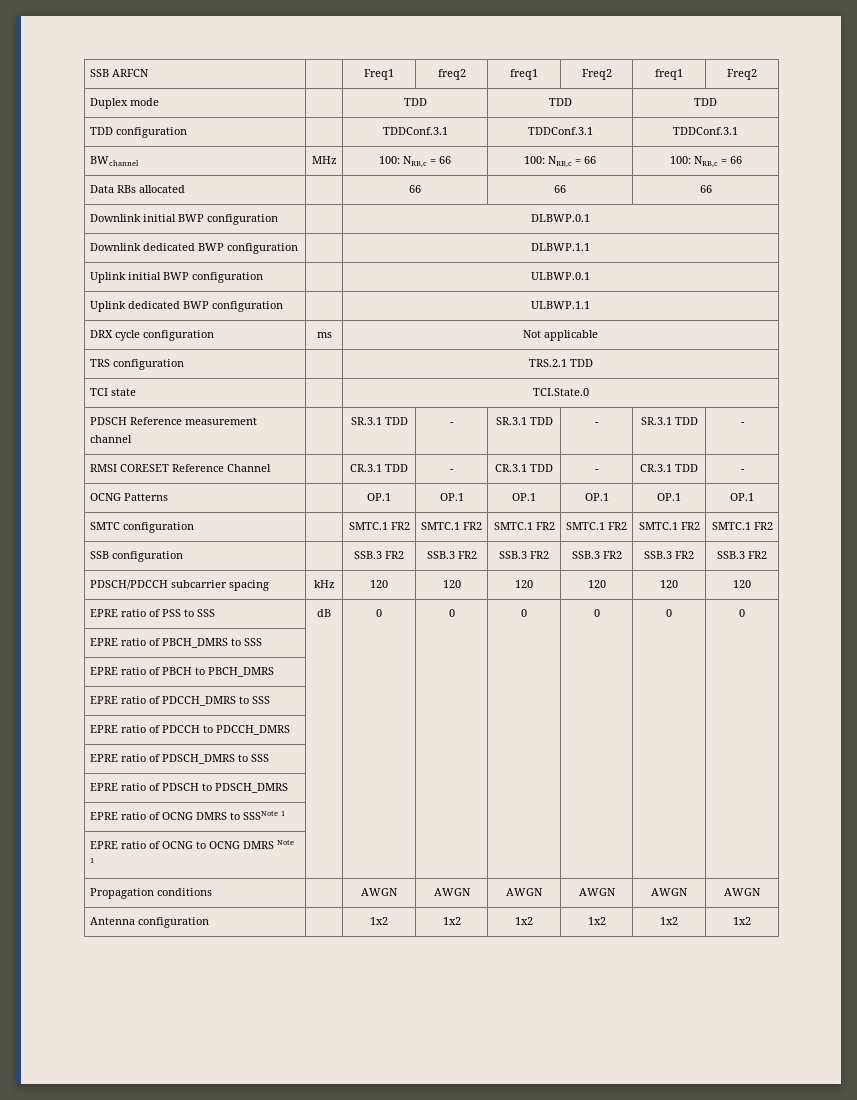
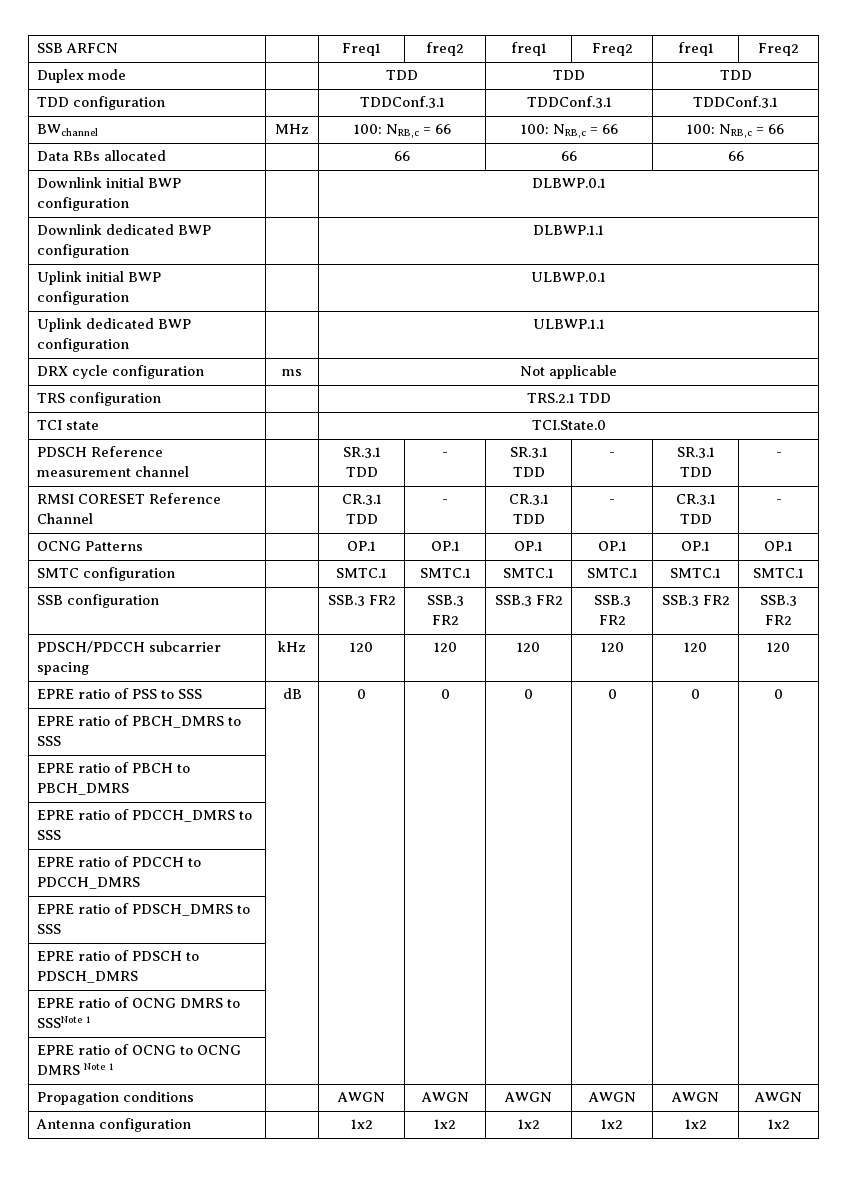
- SMTC configuration | | SMTC.1 FR2 | SMTC.1 FR2 | SMTC.1 FR2 | SMTC.1 FR2 | SMTC.1 FR2 | SMTC.1 FR2
+ SMTC configuration | | SMTC.1 | SMTC.1 | SMTC.1 | SMTC.1 | SMTC.1 | SMTC.1

